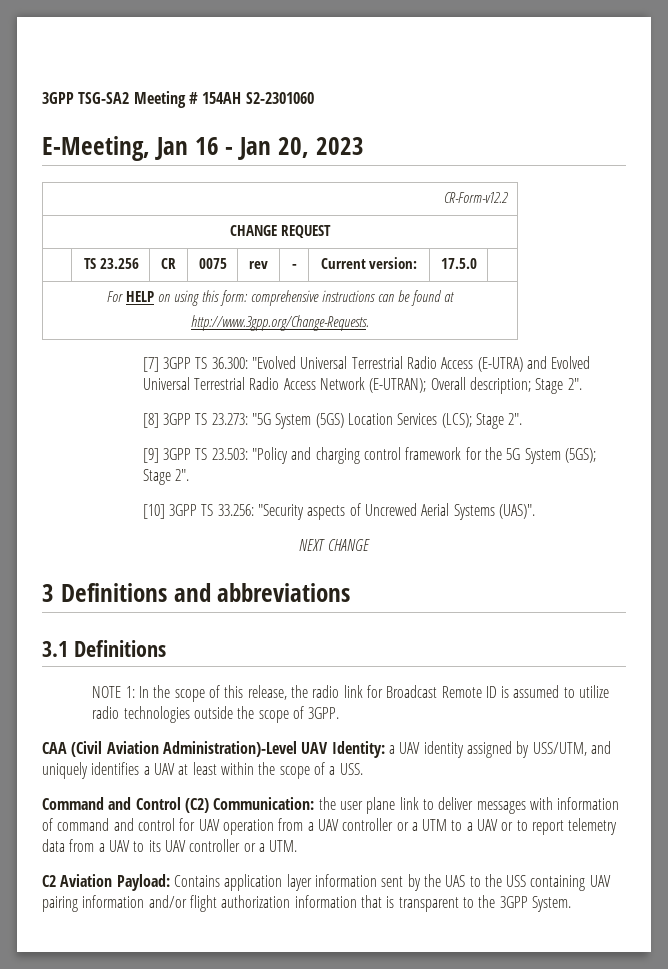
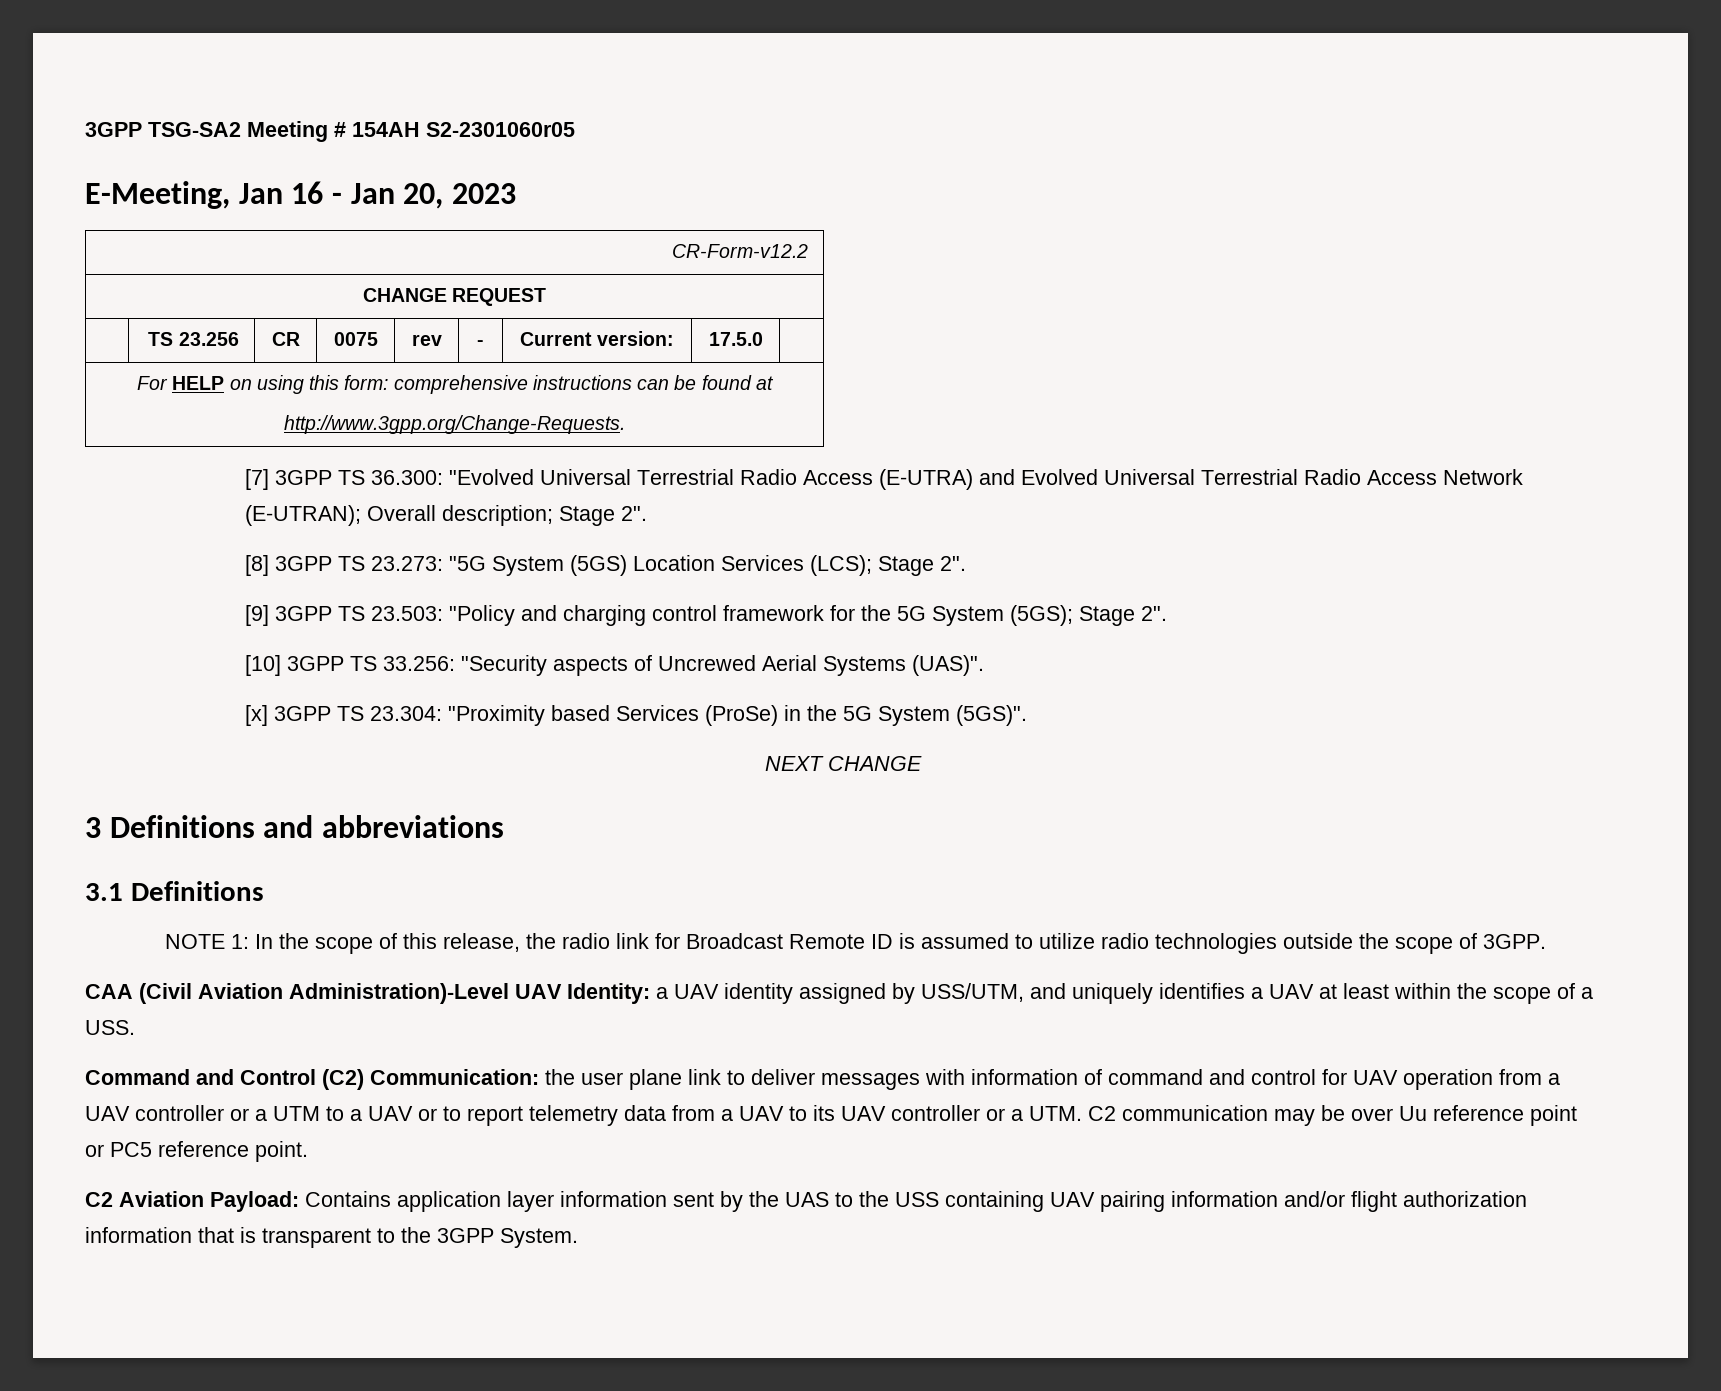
- 3GPP TSG-SA2 Meeting # 154AH S2-2301060
+ 3GPP TSG-SA2 Meeting # 154AH S2-2301060r05
+ [x] 3GPP TS 23.304: "Proximity based Services (ProSe) in the 5G System (5GS)".
- Command and Control (C2) Communication: the user plane link to deliver messages with information of command and control for UAV operation from a UAV controller or a UTM to a UAV or to report telemetry data from a UAV to its UAV controller or a UTM.
+ Command and Control (C2) Communication: the user plane link to deliver messages with information of command and control for UAV operation from a UAV controller or a UTM to a UAV or to report telemetry data from a UAV to its UAV controller or a UTM. C2 communication may be over Uu reference point or PC5 reference point.

